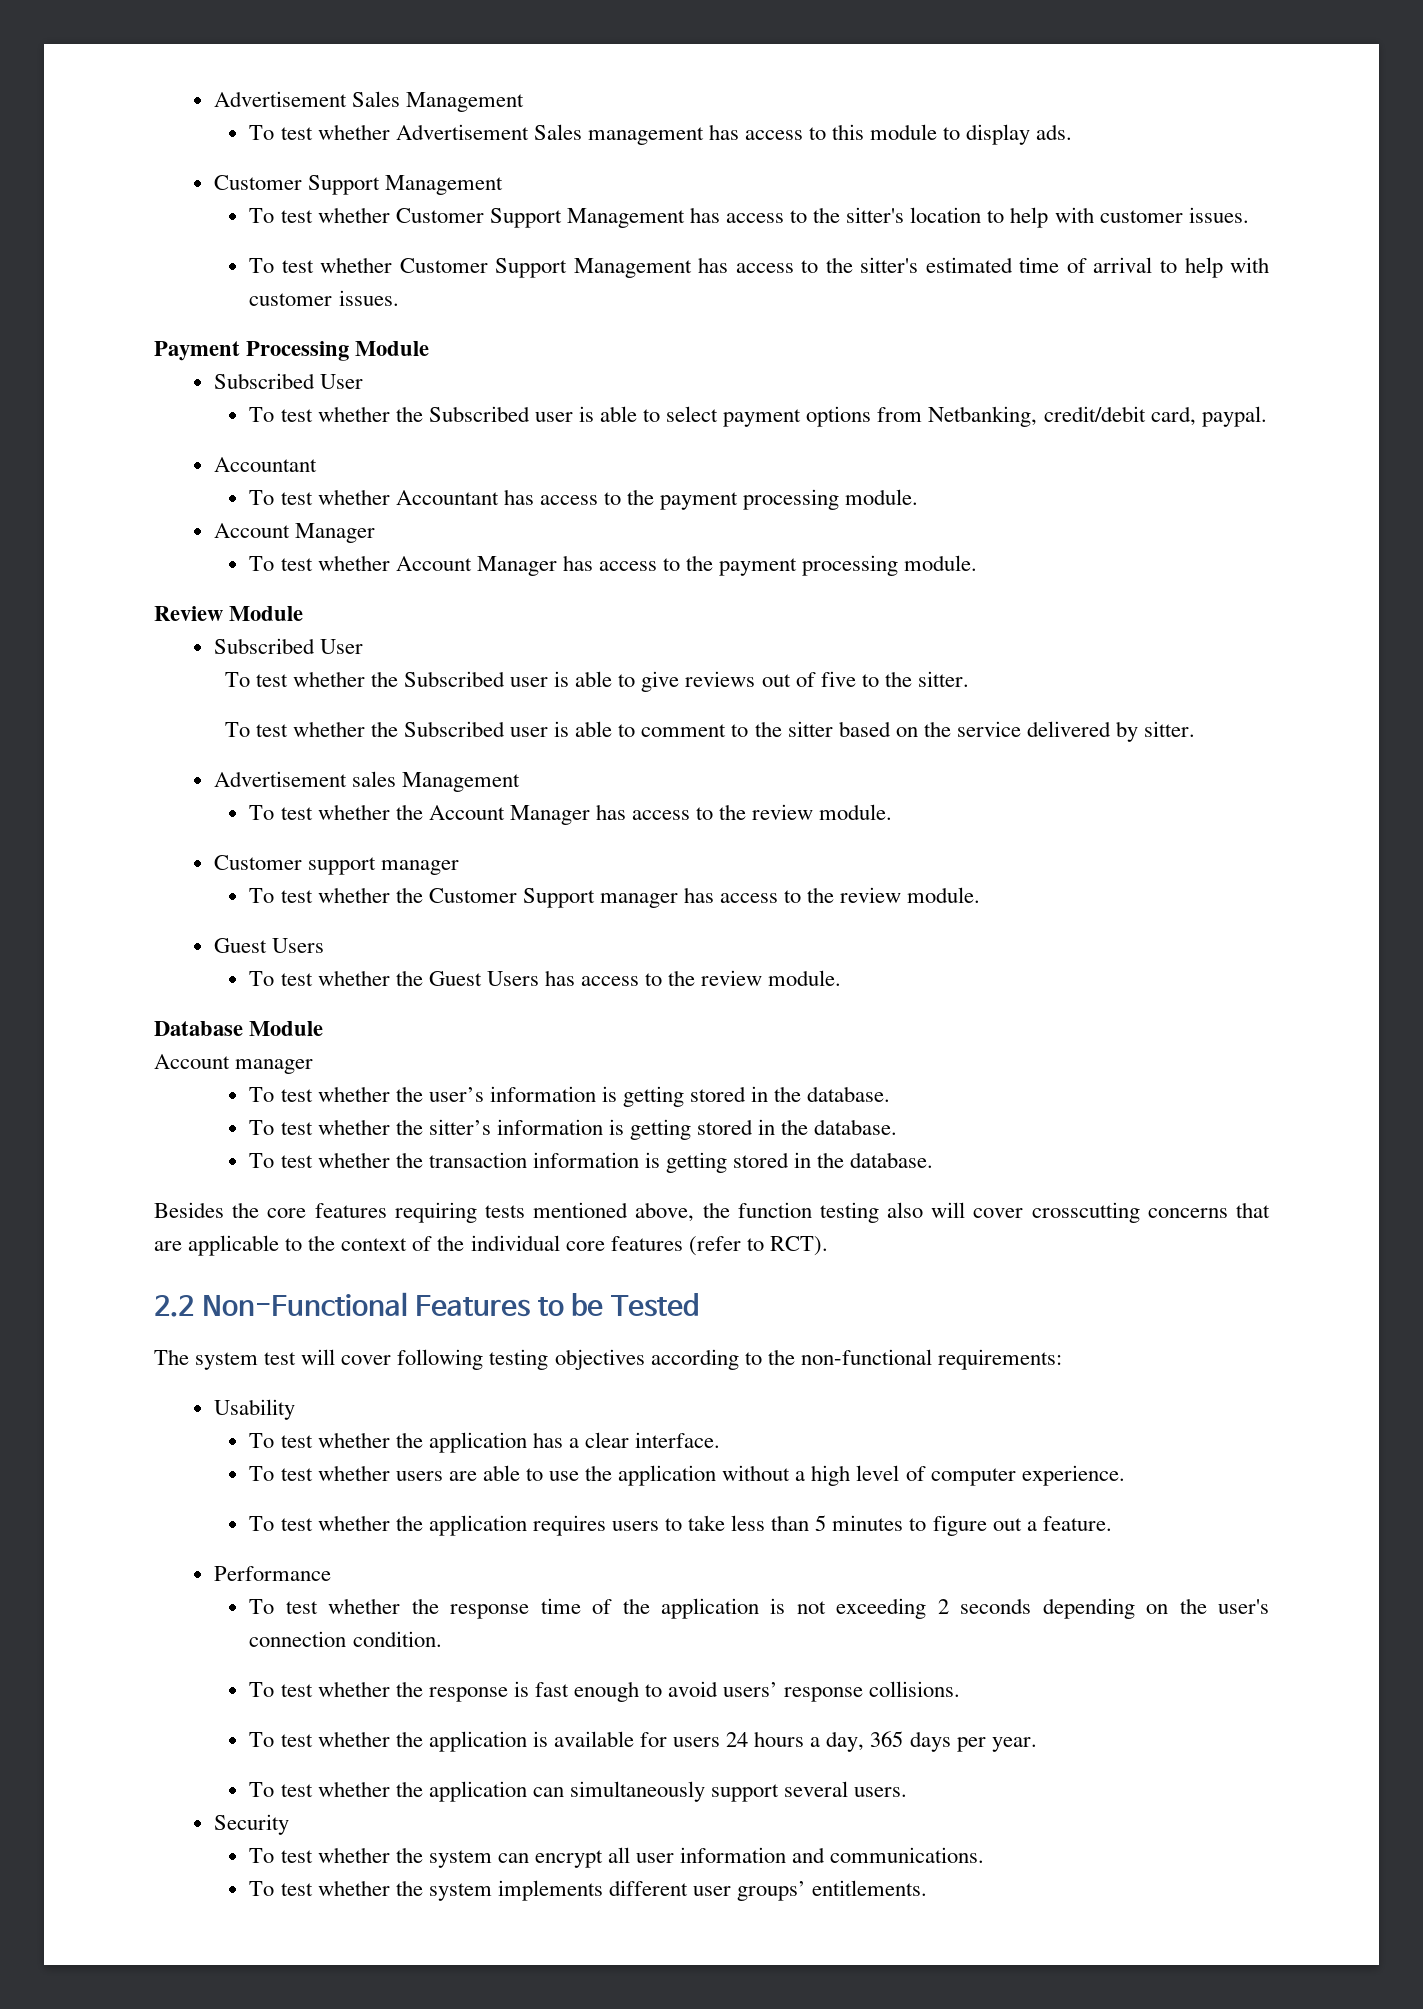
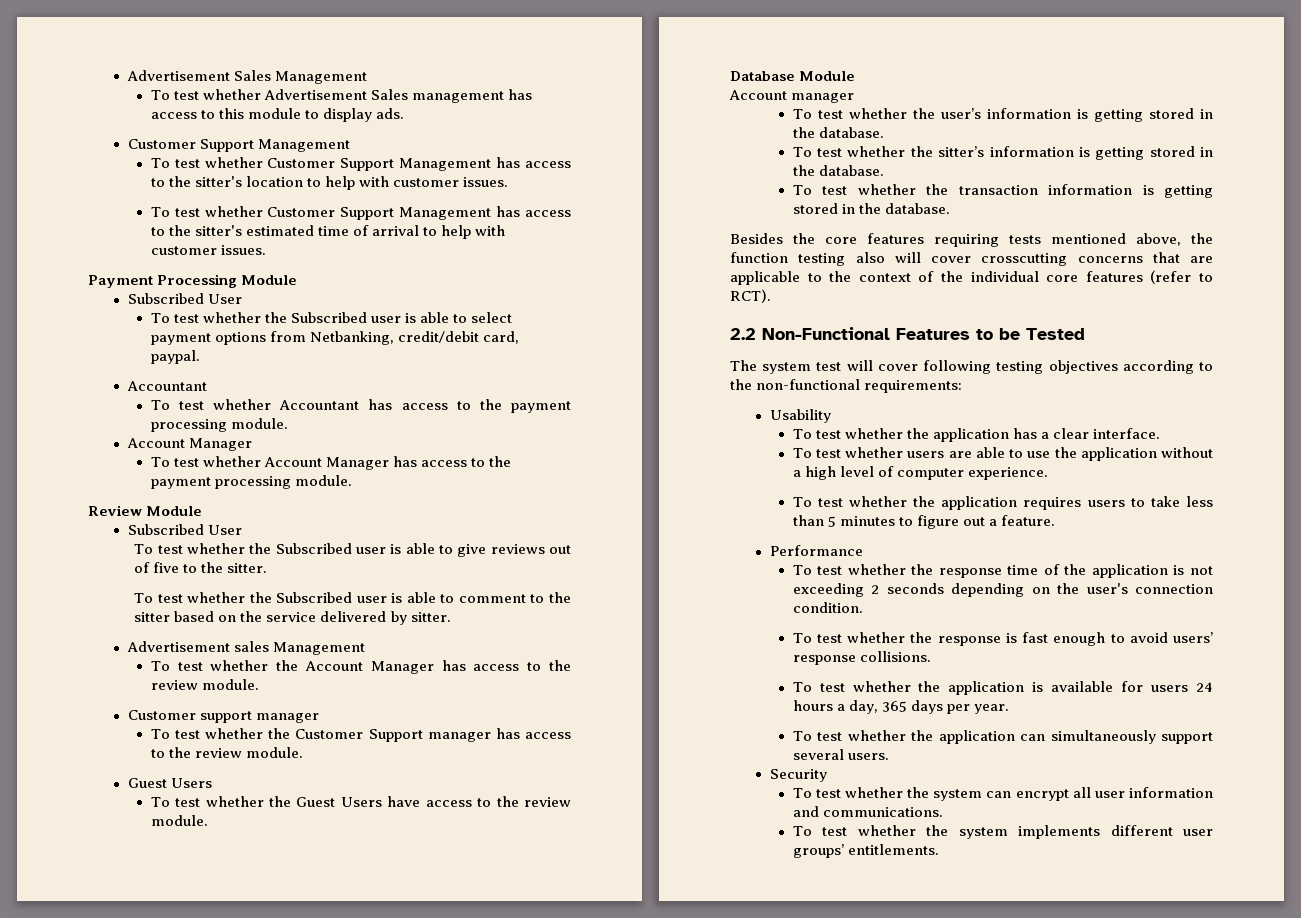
- To test whether the Guest Users has access to the review module.
+ To test whether the Guest Users have access to the review module.

